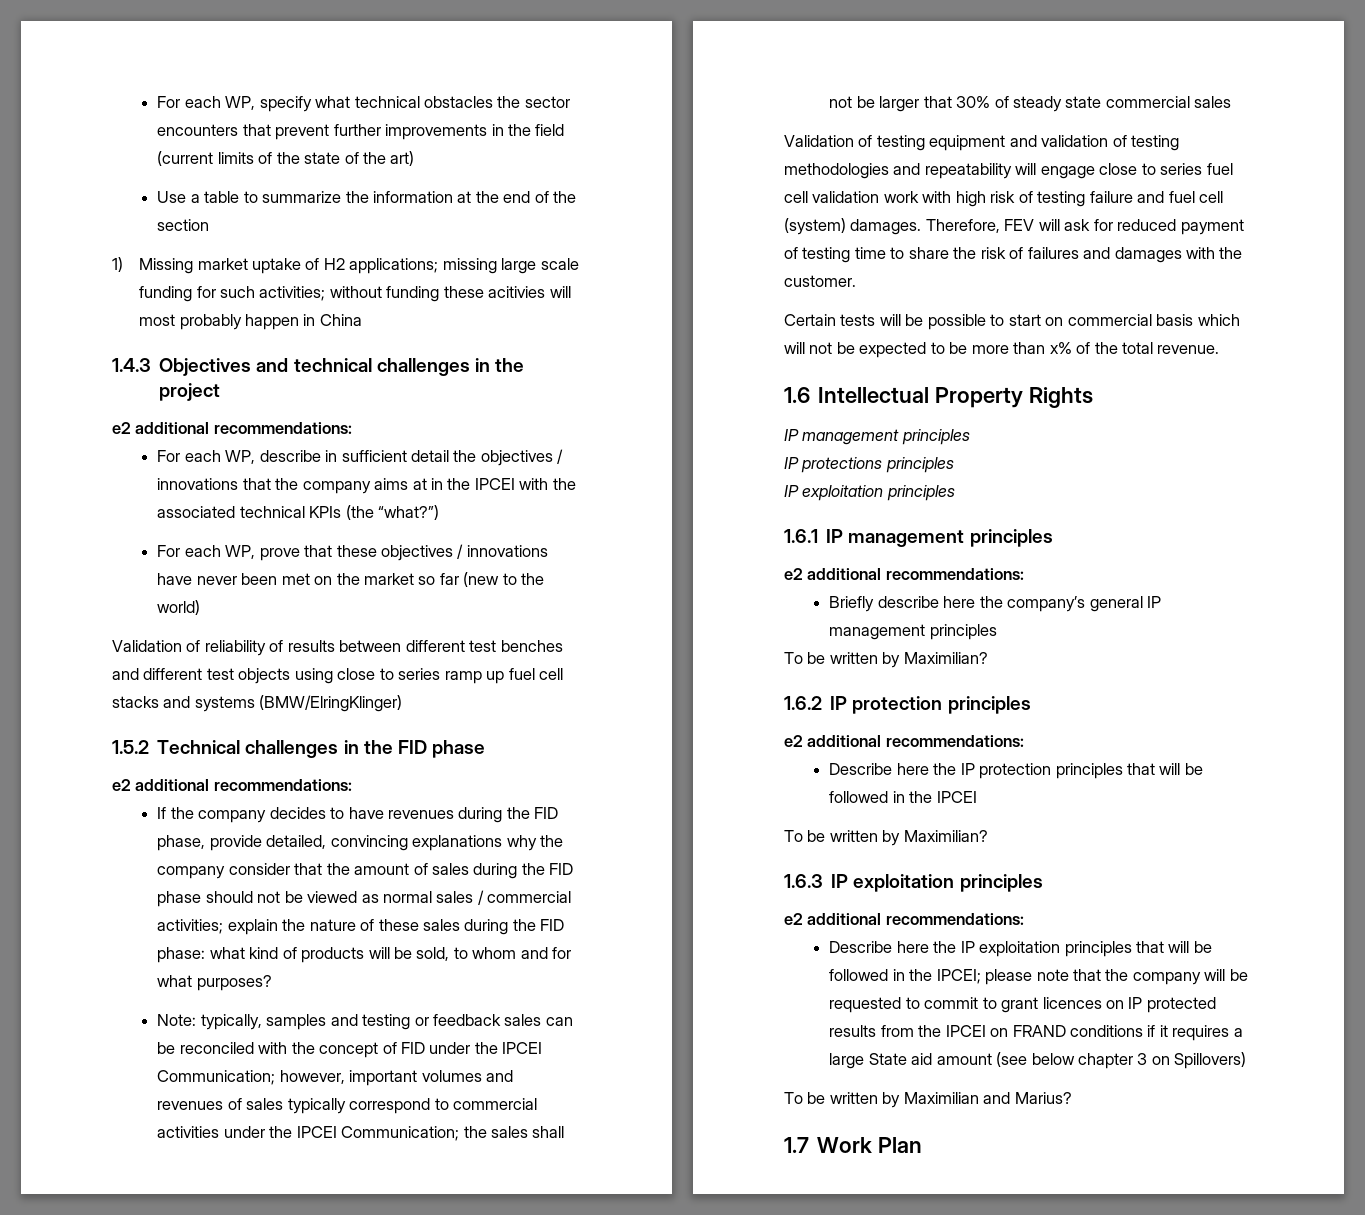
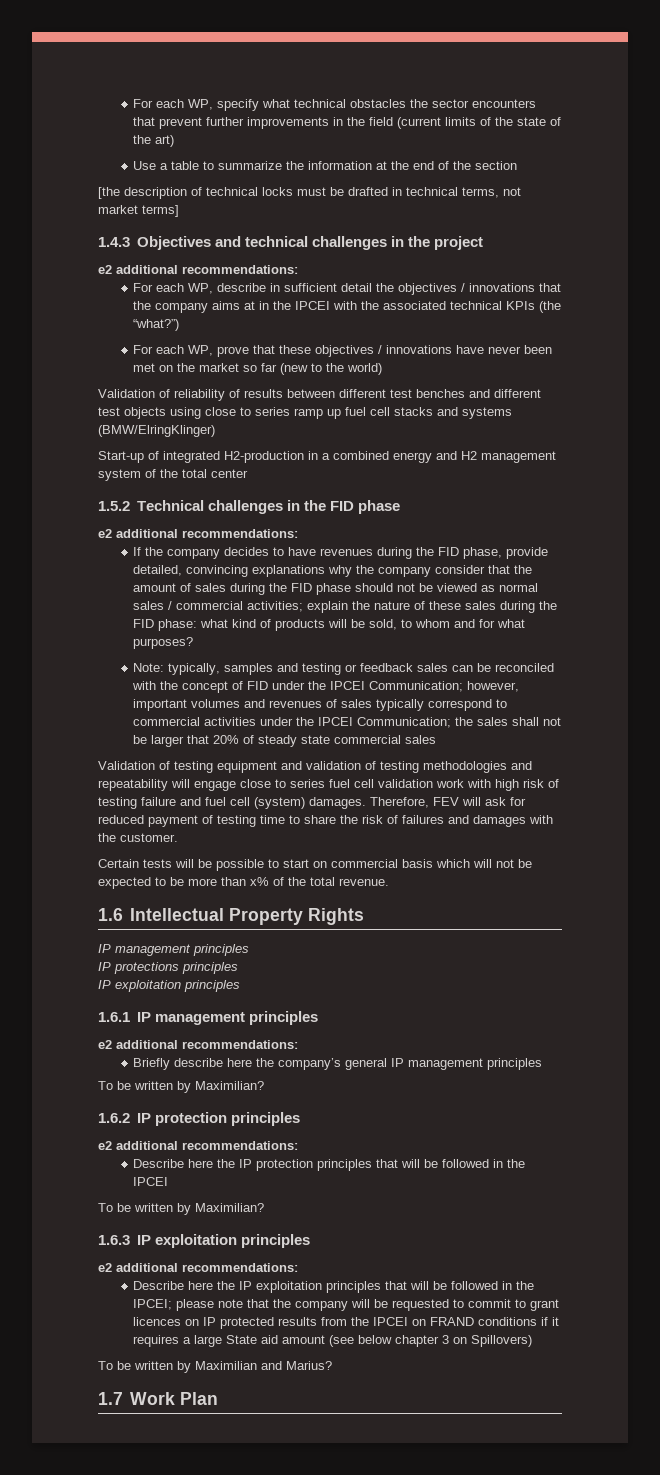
- 1) Missing market uptake of H2 applications; missing large scale funding for such activities; without funding these acitivies will most probably happen in China
+ [the description of technical locks must be drafted in technical terms, not market terms]
+ Start-up of integrated H2-production in a combined energy and H2 management system of the total center
- Note: typically, samples and testing or feedback sales can be reconciled with the concept of FID under the IPCEI Communication; however, important volumes and revenues of sales typically correspond to commercial activities under the IPCEI Communication; the sales shall not be larger that 30% of steady state commercial sales
+ Note: typically, samples and testing or feedback sales can be reconciled with the concept of FID under the IPCEI Communication; however, important volumes and revenues of sales typically correspond to commercial activities under the IPCEI Communication; the sales shall not be larger that 20% of steady state commercial sales

